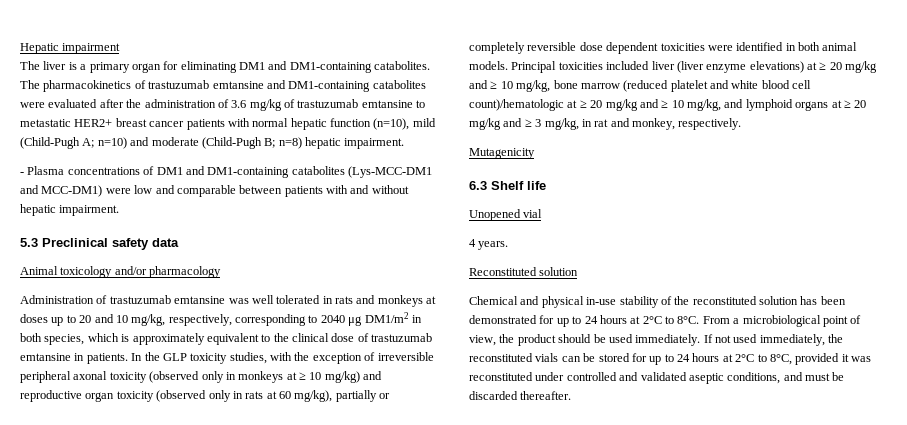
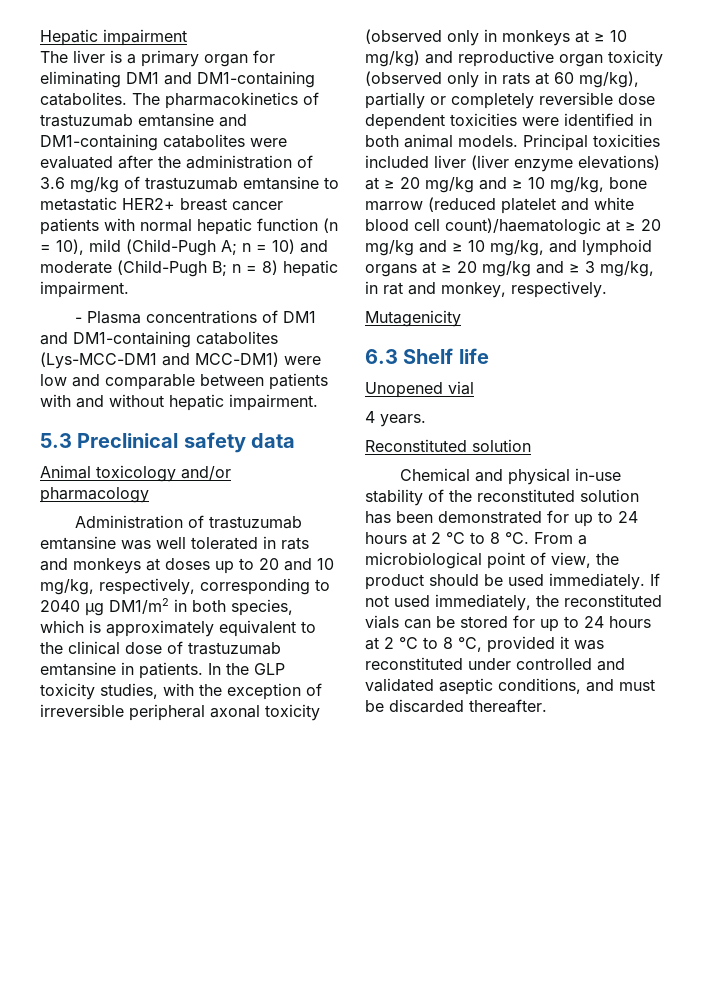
- The pharmacokinetics of trastuzumab emtansine and DM1-containing catabolites were evaluated after the administration of 3.6 mg/kg of trastuzumab emtansine to metastatic HER2+ breast cancer patients with normal hepatic function (n=10), mild (Child-Pugh A; n=10) and moderate (Child-Pugh B; n=8) hepatic impairment.
+ The pharmacokinetics of trastuzumab emtansine and DM1-containing catabolites were evaluated after the administration of 3.6 mg/kg of trastuzumab emtansine to metastatic HER2+ breast cancer patients with normal hepatic function (n = 10), mild (Child-Pugh A; n = 10) and moderate (Child-Pugh B; n = 8) hepatic impairment.
- Principal toxicities included liver (liver enzyme elevations) at ≥ 20 mg/kg and ≥ 10 mg/kg, bone marrow (reduced platelet and white blood cell count)/hematologic at ≥ 20 mg/kg and ≥ 10 mg/kg, and lymphoid organs at ≥ 20 mg/kg and ≥ 3 mg/kg, in rat and monkey, respectively.
+ Principal toxicities included liver (liver enzyme elevations) at ≥ 20 mg/kg and ≥ 10 mg/kg, bone marrow (reduced platelet and white blood cell count)/haematologic at ≥ 20 mg/kg and ≥ 10 mg/kg, and lymphoid organs at ≥ 20 mg/kg and ≥ 3 mg/kg, in rat and monkey, respectively.
- Chemical and physical in-use stability of the reconstituted solution has been demonstrated for up to 24 hours at 2°C to 8°C.
+ Chemical and physical in-use stability of the reconstituted solution has been demonstrated for up to 24 hours at 2 °C to 8 °C.
- If not used immediately, the reconstituted vials can be stored for up to 24 hours at 2°C to 8°C, provided it was reconstituted under controlled and validated aseptic conditions, and must be discarded thereafter.
+ If not used immediately, the reconstituted vials can be stored for up to 24 hours at 2 °C to 8 °C, provided it was reconstituted under controlled and validated aseptic conditions, and must be discarded thereafter.

